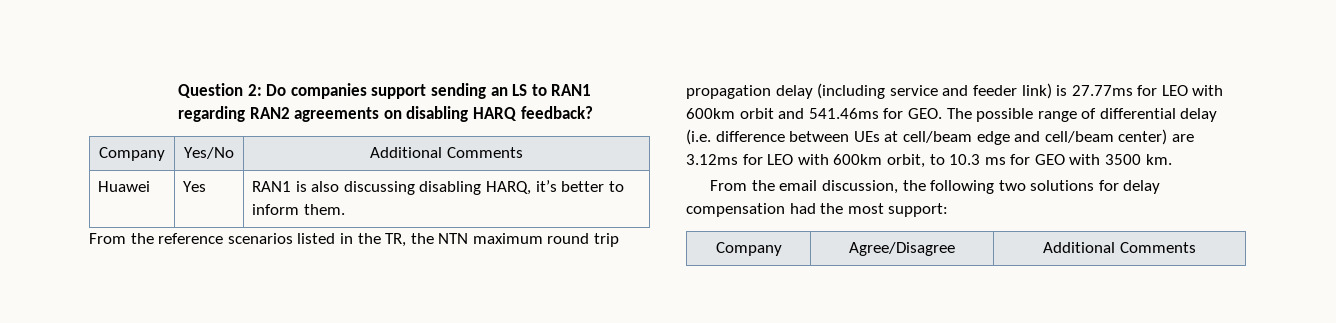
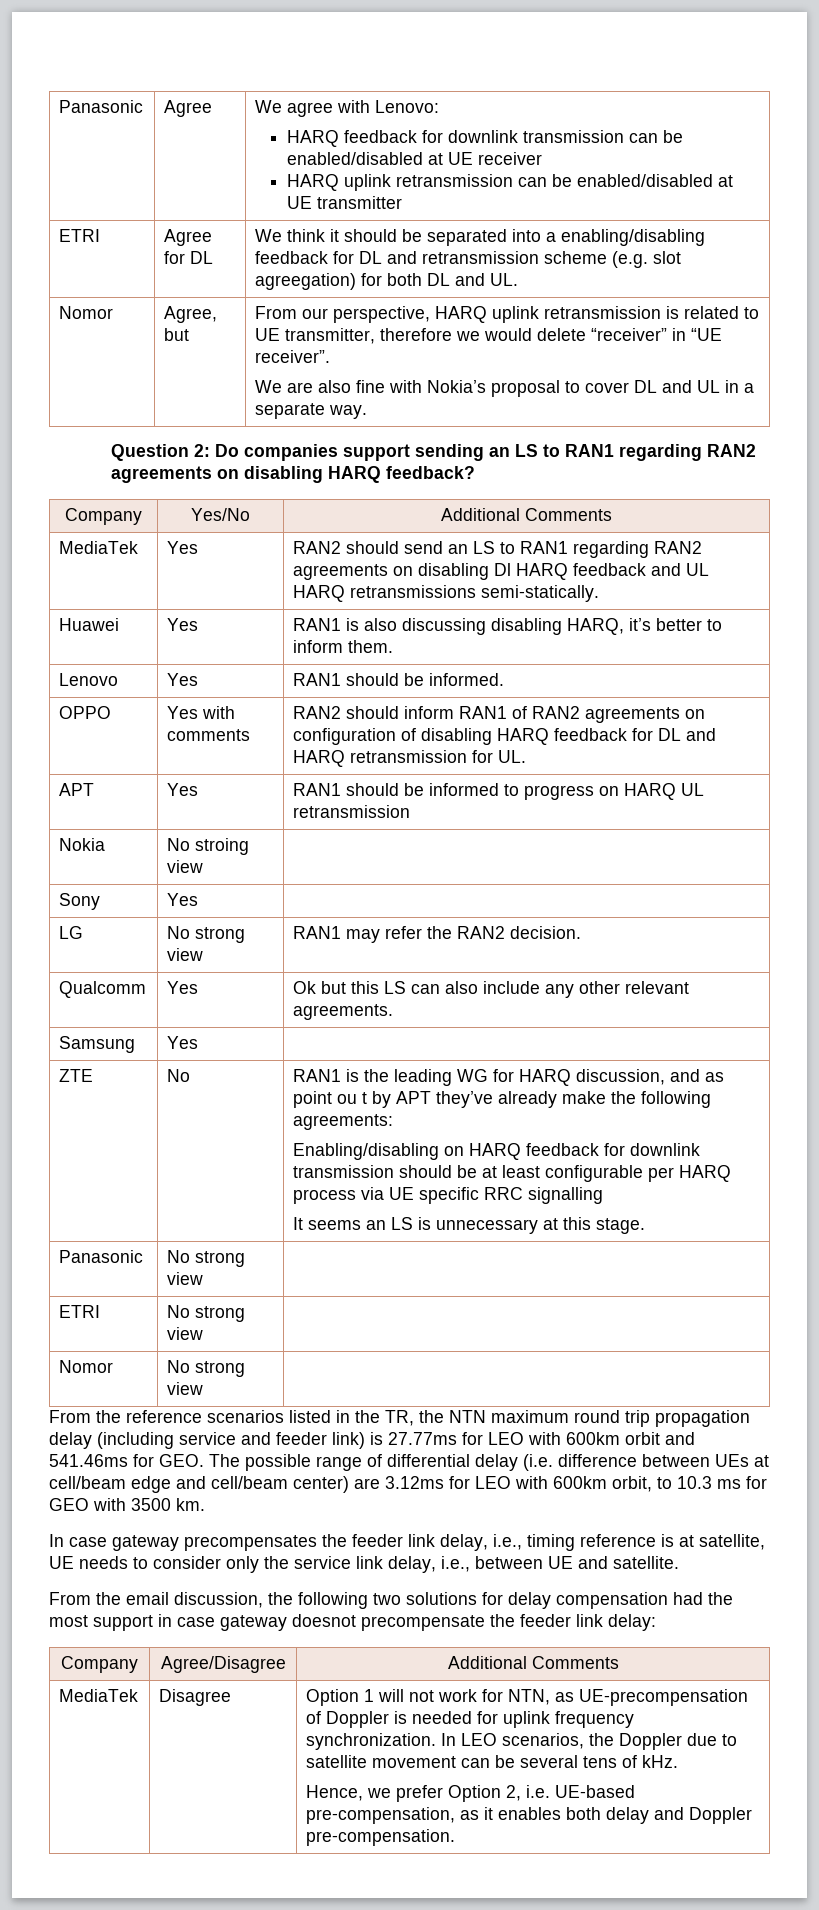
+ Panasonic | Agree | We agree with Lenovo:
+ HARQ feedback for downlink transmission can be enabled/disabled at UE receiver
+ HARQ uplink retransmission can be enabled/disabled at UE transmitter
+ ETRI | Agree for DL | We think it should be separated into a enabling/disabling feedback for DL and retransmission scheme (e.g. slot agreegation) for both DL and UL.
+ Nomor | Agree, but | From our perspective, HARQ uplink retransmission is related to UE transmitter, therefore we would delete “receiver” in “UE receiver”.
+ We are also fine with Nokia’s proposal to cover DL and UL in a separate way.
+ MediaTek | Yes | RAN2 should send an LS to RAN1 regarding RAN2 agreements on disabling Dl HARQ feedback and UL HARQ retransmissions semi-statically.
+ Lenovo | Yes | RAN1 should be informed.
+ OPPO | Yes with comments | RAN2 should inform RAN1 of RAN2 agreements on configuration of disabling HARQ feedback for DL and HARQ retransmission for UL.
+ APT | Yes | RAN1 should be informed to progress on HARQ UL retransmission
+ Nokia | No stroing view |
+ Sony | Yes |
+ LG | No strong view | RAN1 may refer the RAN2 decision.
+ Qualcomm | Yes | Ok but this LS can also include any other relevant agreements.
+ Samsung | Yes |
+ ZTE | No | RAN1 is the leading WG for HARQ discussion, and as point ou t by APT they’ve already make the following agreements:
+ Enabling/disabling on HARQ feedback for downlink transmission should be at least configurable per HARQ process via UE specific RRC signalling
+ It seems an LS is unnecessary at this stage.
+ Panasonic | No strong view |
+ ETRI | No strong view |
+ Nomor | No strong view |
+ In case gateway precompensates the feeder link delay, i.e., timing reference is at satellite, UE needs to consider only the service link delay, i.e., between UE and satellite.
- From the email discussion, the following two solutions for delay compensation had the most support:
+ From the email discussion, the following two solutions for delay compensation had the most support in case gateway doesnot precompensate the feeder link delay:
  Company | Agree/Disagree | Additional Comments
+ MediaTek | Disagree | Option 1 will not work for NTN, as UE-precompensation of Doppler is needed for uplink frequency synchronization. In LEO scenarios, the Doppler due to satellite movement can be several tens of kHz.
+ Hence, we prefer Option 2, i.e. UE-based pre-compensation, as it enables both delay and Doppler pre-compensation.

